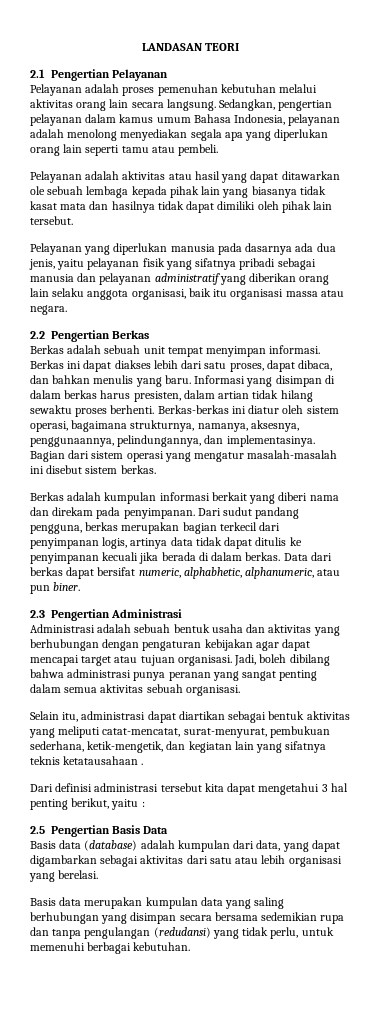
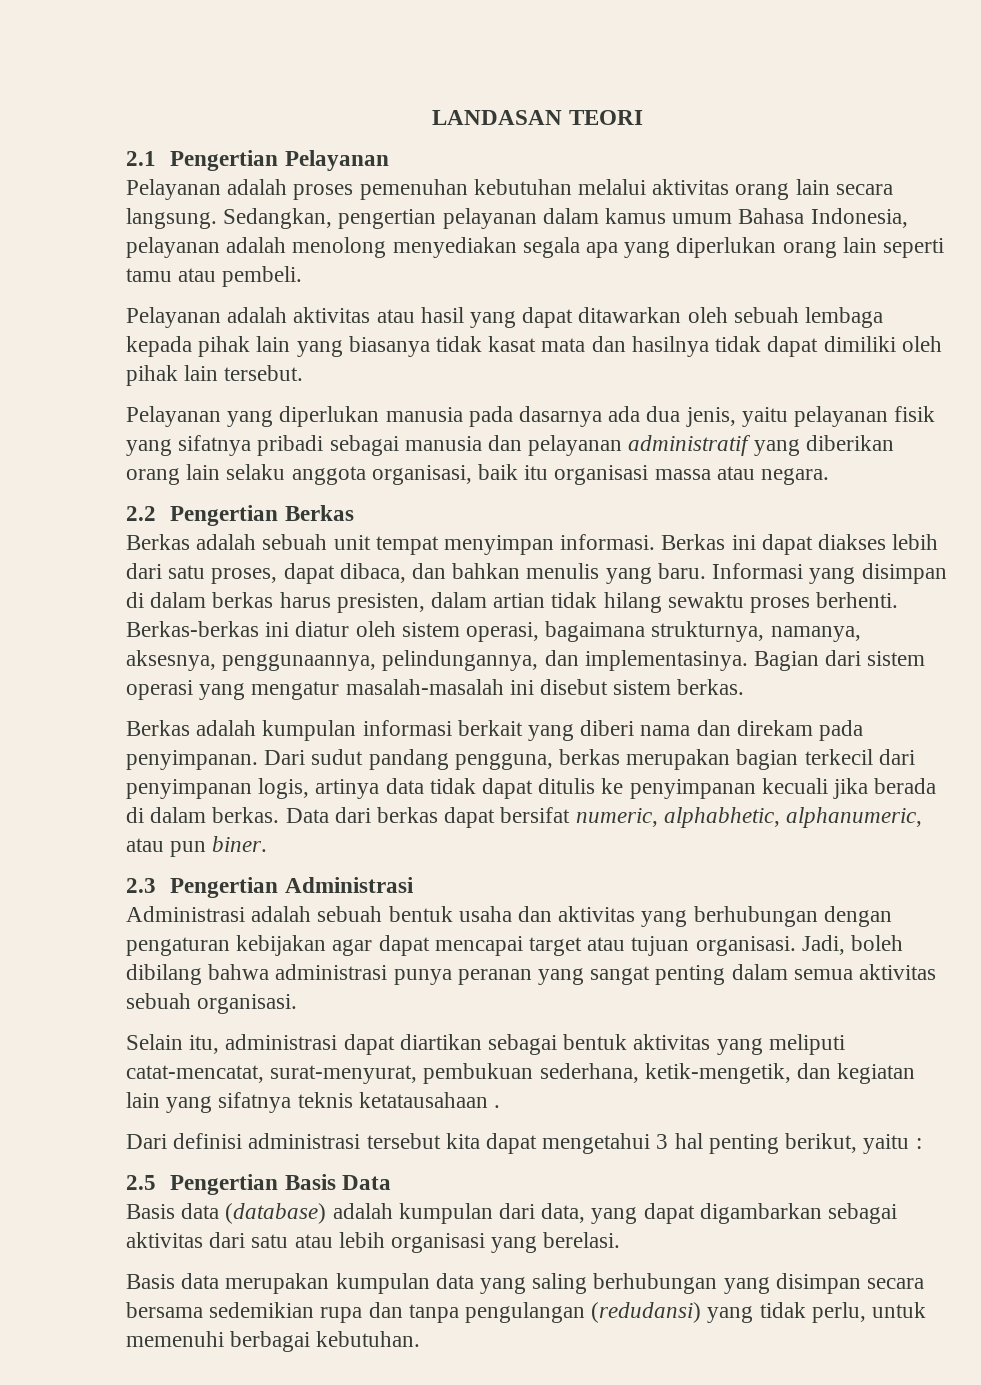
- Pelayanan adalah aktivitas atau hasil yang dapat ditawarkan ole sebuah lembaga kepada pihak lain yang biasanya tidak kasat mata dan hasilnya tidak dapat dimiliki oleh pihak lain tersebut.
+ Pelayanan adalah aktivitas atau hasil yang dapat ditawarkan oleh sebuah lembaga kepada pihak lain yang biasanya tidak kasat mata dan hasilnya tidak dapat dimiliki oleh pihak lain tersebut.

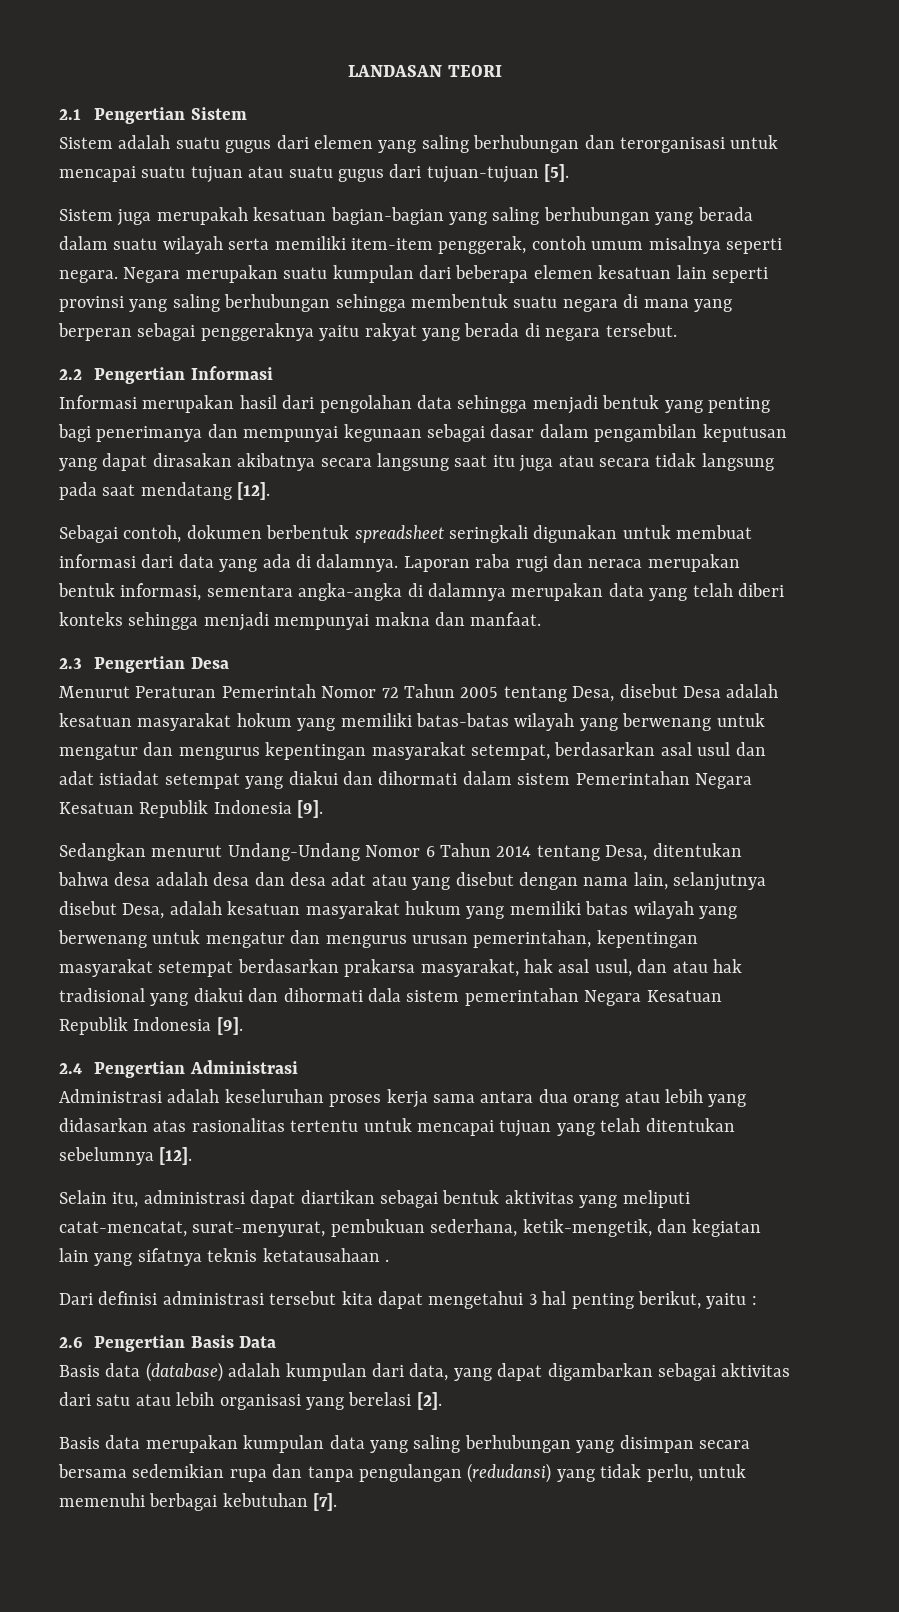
- 2.1 Pengertian Pelayanan
- Pelayanan adalah proses pemenuhan kebutuhan melalui aktivitas orang lain secara langsung. Sedangkan, pengertian pelayanan dalam kamus umum Bahasa Indonesia, pelayanan adalah menolong menyediakan segala apa yang diperlukan orang lain seperti tamu atau pembeli.
- Pelayanan adalah aktivitas atau hasil yang dapat ditawarkan oleh sebuah lembaga kepada pihak lain yang biasanya tidak kasat mata dan hasilnya tidak dapat dimiliki oleh pihak lain tersebut.
- Pelayanan yang diperlukan manusia pada dasarnya ada dua jenis, yaitu pelayanan fisik yang sifatnya pribadi sebagai manusia dan pelayanan administratif yang diberikan orang lain selaku anggota organisasi, baik itu organisasi massa atau negara.
- 2.2 Pengertian Berkas
- Berkas adalah sebuah unit tempat menyimpan informasi. Berkas ini dapat diakses lebih dari satu proses, dapat dibaca, dan bahkan menulis yang baru. Informasi yang disimpan di dalam berkas harus presisten, dalam artian tidak hilang sewaktu proses berhenti. Berkas-berkas ini diatur oleh sistem operasi, bagaimana strukturnya, namanya, aksesnya, penggunaannya, pelindungannya, dan implementasinya. Bagian dari sistem operasi yang mengatur masalah-masalah ini disebut sistem berkas.
- Berkas adalah kumpulan informasi berkait yang diberi nama dan direkam pada penyimpanan. Dari sudut pandang pengguna, berkas merupakan bagian terkecil dari penyimpanan logis, artinya data tidak dapat ditulis ke penyimpanan kecuali jika berada di dalam berkas. Data dari berkas dapat bersifat numeric, alphabhetic, alphanumeric, atau pun biner.
- 2.3 Pengertian Administrasi
- Administrasi adalah sebuah bentuk usaha dan aktivitas yang berhubungan dengan pengaturan kebijakan agar dapat mencapai target atau tujuan organisasi. Jadi, boleh dibilang bahwa administrasi punya peranan yang sangat penting dalam semua aktivitas sebuah organisasi.
+ 2.1 Pengertian Sistem
+ Sistem adalah suatu gugus dari elemen yang saling berhubungan dan terorganisasi untuk mencapai suatu tujuan atau suatu gugus dari tujuan-tujuan [5].
+ Sistem juga merupakah kesatuan bagian-bagian yang saling berhubungan yang berada dalam suatu wilayah serta memiliki item-item penggerak, contoh umum misalnya seperti negara. Negara merupakan suatu kumpulan dari beberapa elemen kesatuan lain seperti provinsi yang saling berhubungan sehingga membentuk suatu negara di mana yang berperan sebagai penggeraknya yaitu rakyat yang berada di negara tersebut.
+ 2.2 Pengertian Informasi
+ Informasi merupakan hasil dari pengolahan data sehingga menjadi bentuk yang penting bagi penerimanya dan mempunyai kegunaan sebagai dasar dalam pengambilan keputusan yang dapat dirasakan akibatnya secara langsung saat itu juga atau secara tidak langsung pada saat mendatang [12].
+ Sebagai contoh, dokumen berbentuk spreadsheet seringkali digunakan untuk membuat informasi dari data yang ada di dalamnya. Laporan raba rugi dan neraca merupakan bentuk informasi, sementara angka-angka di dalamnya merupakan data yang telah diberi konteks sehingga menjadi mempunyai makna dan manfaat.
+ 2.3 Pengertian Desa
+ Menurut Peraturan Pemerintah Nomor 72 Tahun 2005 tentang Desa, disebut Desa adalah kesatuan masyarakat hokum yang memiliki batas-batas wilayah yang berwenang untuk mengatur dan mengurus kepentingan masyarakat setempat, berdasarkan asal usul dan adat istiadat setempat yang diakui dan dihormati dalam sistem Pemerintahan Negara Kesatuan Republik Indonesia [9].
+ Sedangkan menurut Undang-Undang Nomor 6 Tahun 2014 tentang Desa, ditentukan bahwa desa adalah desa dan desa adat atau yang disebut dengan nama lain, selanjutnya disebut Desa, adalah kesatuan masyarakat hukum yang memiliki batas wilayah yang berwenang untuk mengatur dan mengurus urusan pemerintahan, kepentingan masyarakat setempat berdasarkan prakarsa masyarakat, hak asal usul, dan atau hak tradisional yang diakui dan dihormati dala sistem pemerintahan Negara Kesatuan Republik Indonesia [9].
+ 2.4 Pengertian Administrasi
+ Administrasi adalah keseluruhan proses kerja sama antara dua orang atau lebih yang didasarkan atas rasionalitas tertentu untuk mencapai tujuan yang telah ditentukan sebelumnya [12].
- 2.5 Pengertian Basis Data
+ 2.6 Pengertian Basis Data
- Basis data (database) adalah kumpulan dari data, yang dapat digambarkan sebagai aktivitas dari satu atau lebih organisasi yang berelasi.
+ Basis data (database) adalah kumpulan dari data, yang dapat digambarkan sebagai aktivitas dari satu atau lebih organisasi yang berelasi [2].
- Basis data merupakan kumpulan data yang saling berhubungan yang disimpan secara bersama sedemikian rupa dan tanpa pengulangan (redudansi) yang tidak perlu, untuk memenuhi berbagai kebutuhan.
+ Basis data merupakan kumpulan data yang saling berhubungan yang disimpan secara bersama sedemikian rupa dan tanpa pengulangan (redudansi) yang tidak perlu, untuk memenuhi berbagai kebutuhan [7].

